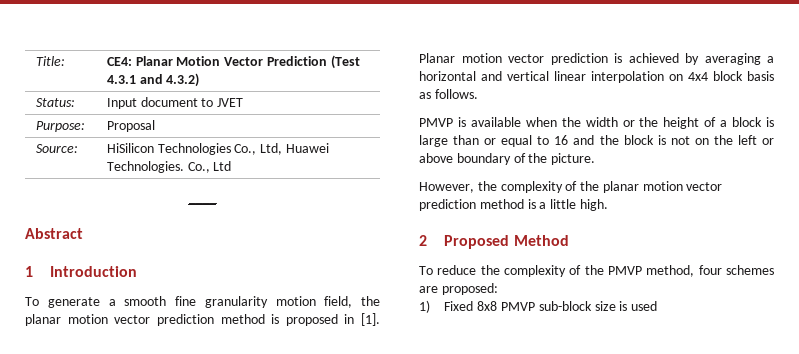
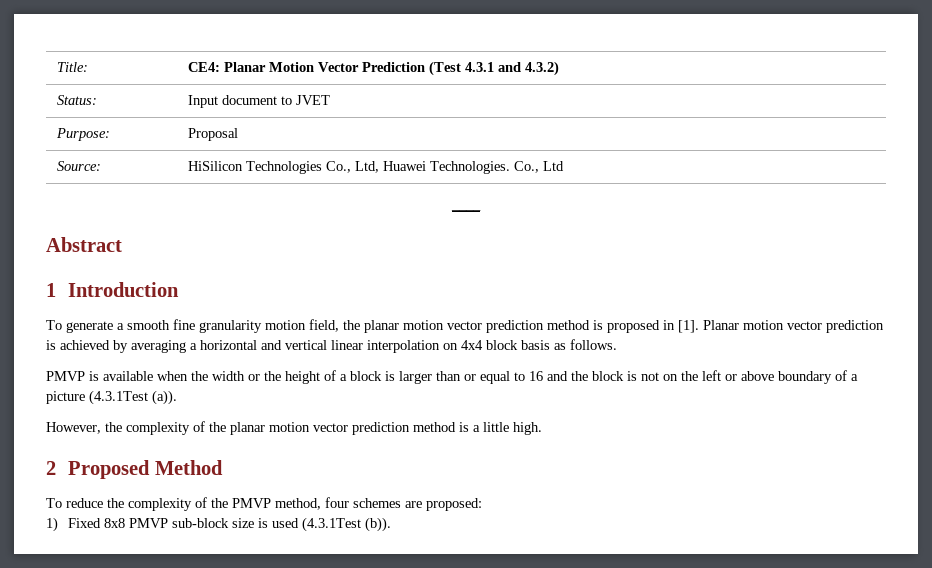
- PMVP is available when the width or the height of a block is large than or equal to 16 and the block is not on the left or above boundary of the picture.
+ PMVP is available when the width or the height of a block is larger than or equal to 16 and the block is not on the left or above boundary of a picture (4.3.1Test (a)).
- 1) Fixed 8x8 PMVP sub-block size is used
+ 1) Fixed 8x8 PMVP sub-block size is used (4.3.1Test (b)).

